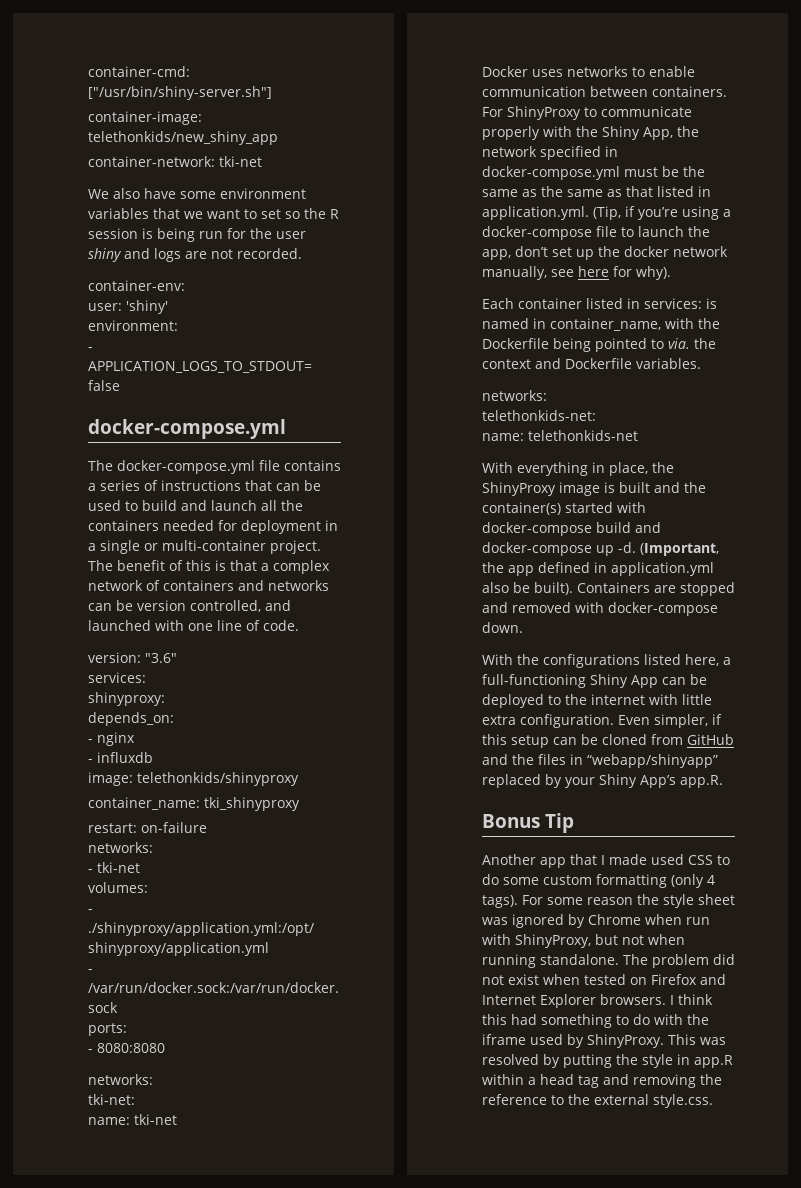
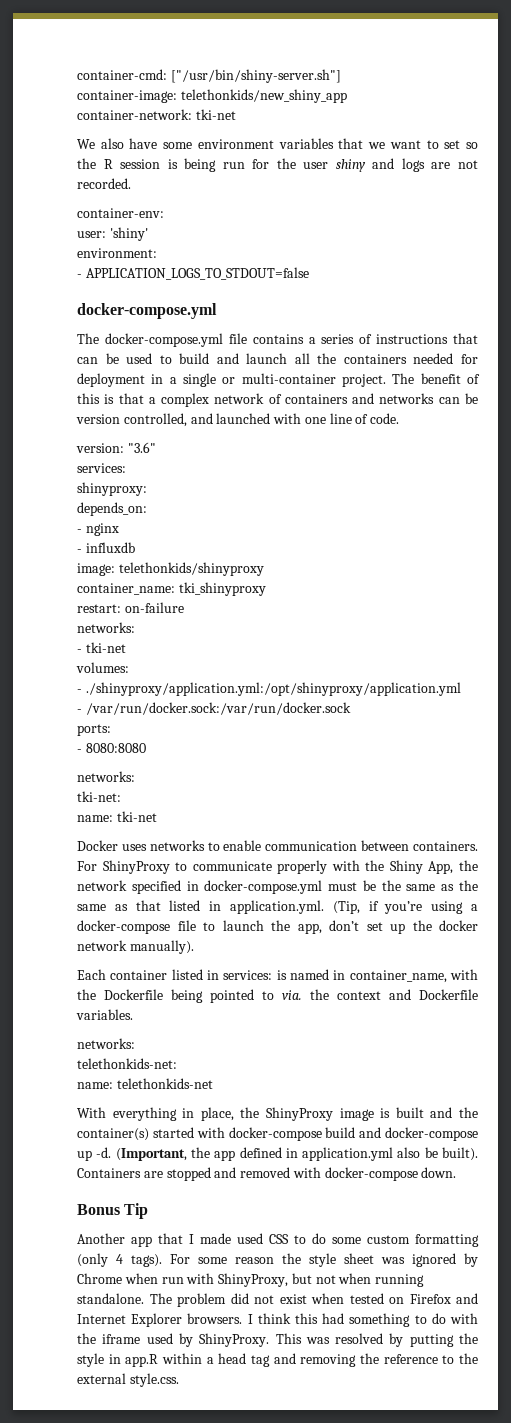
- For ShinyProxy to communicate properly with the Shiny App, the network specified in docker-compose.yml must be the same as the same as that listed in application.yml. (Tip, if you’re using a docker-compose file to launch the app, don’t set up the docker network manually, see here for why).
+ For ShinyProxy to communicate properly with the Shiny App, the network specified in docker-compose.yml must be the same as the same as that listed in application.yml. (Tip, if you’re using a docker-compose file to launch the app, don’t set up the docker network manually).
- With the configurations listed here, a full-functioning Shiny App can be deployed to the internet with little extra configuration. Even simpler, if this setup can be cloned from GitHub and the files in “webapp/shinyapp” replaced by your Shiny App’s app.R.

